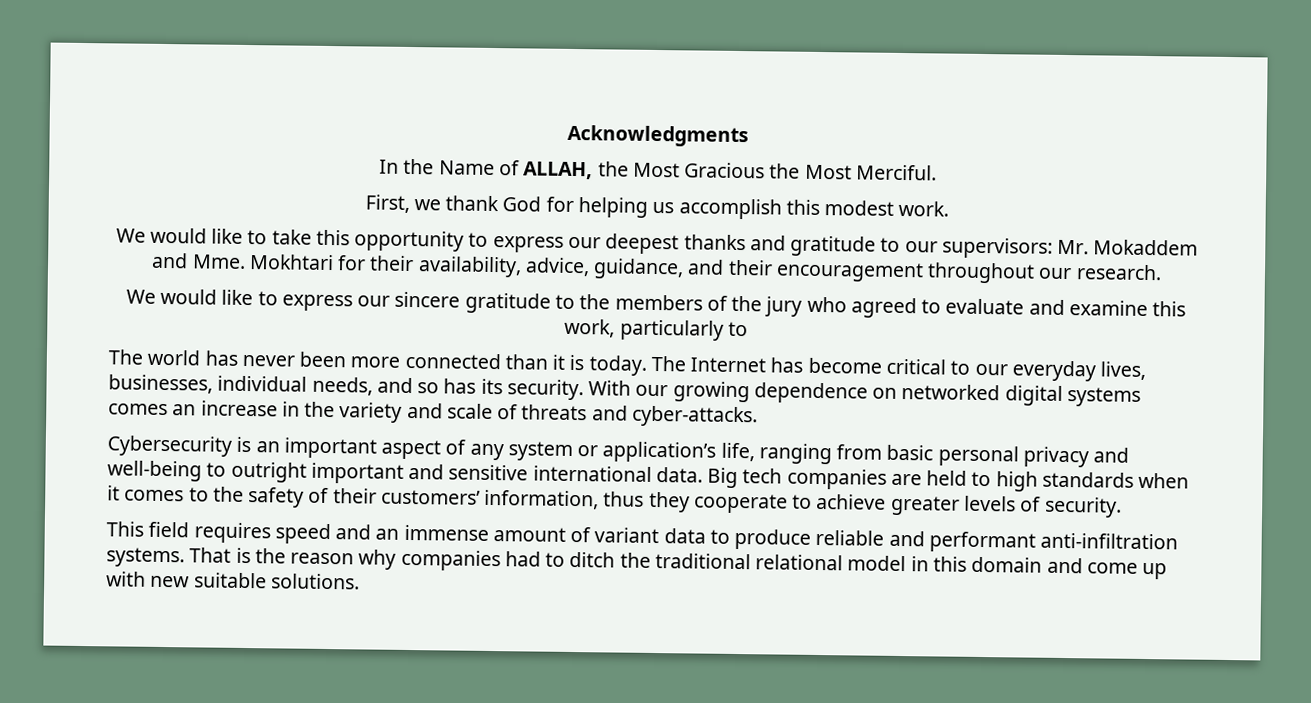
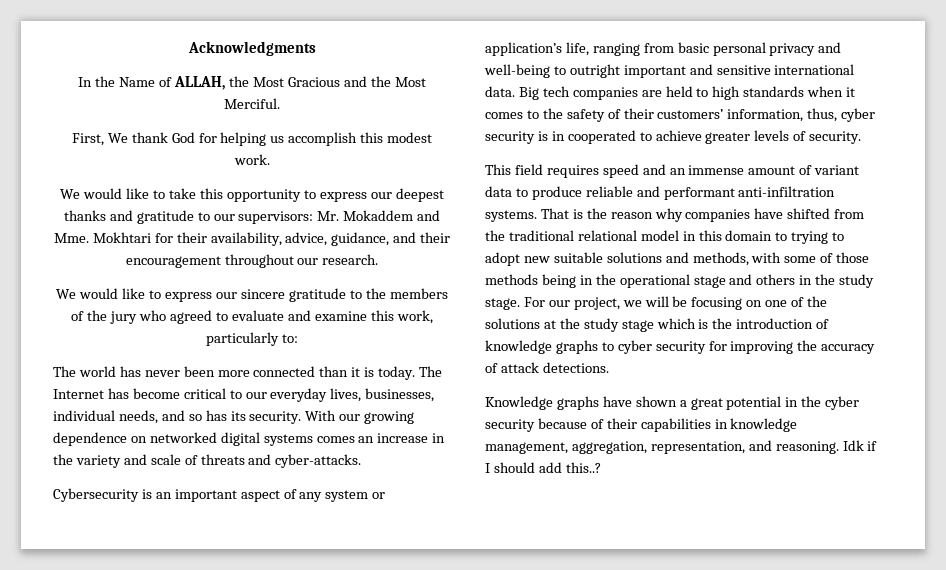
- In the Name of ALLAH, the Most Gracious the Most Merciful.
+ In the Name of ALLAH, the Most Gracious and the Most Merciful.
- First, we thank God for helping us accomplish this modest work.
+ First, We thank God for helping us accomplish this modest work.
- We would like to express our sincere gratitude to the members of the jury who agreed to evaluate and examine this work, particularly to
+ We would like to express our sincere gratitude to the members of the jury who agreed to evaluate and examine this work, particularly to:
- Big tech companies are held to high standards when it comes to the safety of their customers’ information, thus they cooperate to achieve greater levels of security.
+ Big tech companies are held to high standards when it comes to the safety of their customers’ information, thus, cyber security is in cooperated to achieve greater levels of security.
- That is the reason why companies had to ditch the traditional relational model in this domain and come up with new suitable solutions.
+ That is the reason why companies have shifted from the traditional relational model in this domain to trying to adopt new suitable solutions and methods, with some of those methods being in the operational stage and others in the study stage. For our project, we will be focusing on one of the solutions at the study stage which is the introduction of knowledge graphs to cyber security for improving the accuracy of attack detections.
+ Knowledge graphs have shown a great potential in the cyber security because of their capabilities in knowledge management, aggregation, representation, and reasoning. Idk if I should add this..?

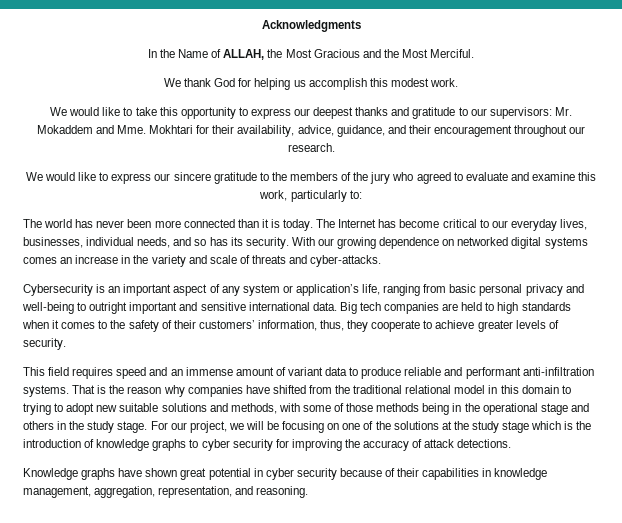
- First, We thank God for helping us accomplish this modest work.
+ We thank God for helping us accomplish this modest work.
- Big tech companies are held to high standards when it comes to the safety of their customers’ information, thus, cyber security is in cooperated to achieve greater levels of security.
+ Big tech companies are held to high standards when it comes to the safety of their customers’ information, thus, they cooperate to achieve greater levels of security.
- Knowledge graphs have shown a great potential in the cyber security because of their capabilities in knowledge management, aggregation, representation, and reasoning. Idk if I should add this..?
+ Knowledge graphs have shown great potential in cyber security because of their capabilities in knowledge management, aggregation, representation, and reasoning.

